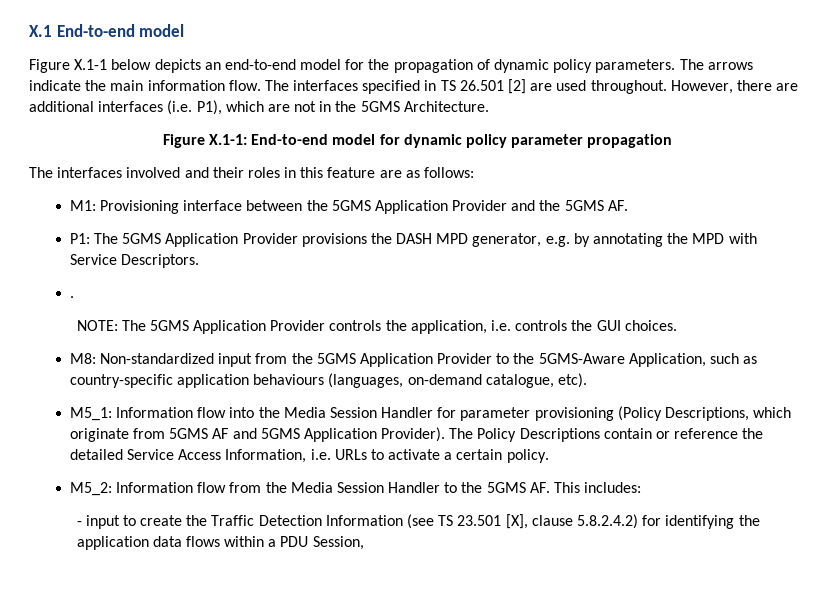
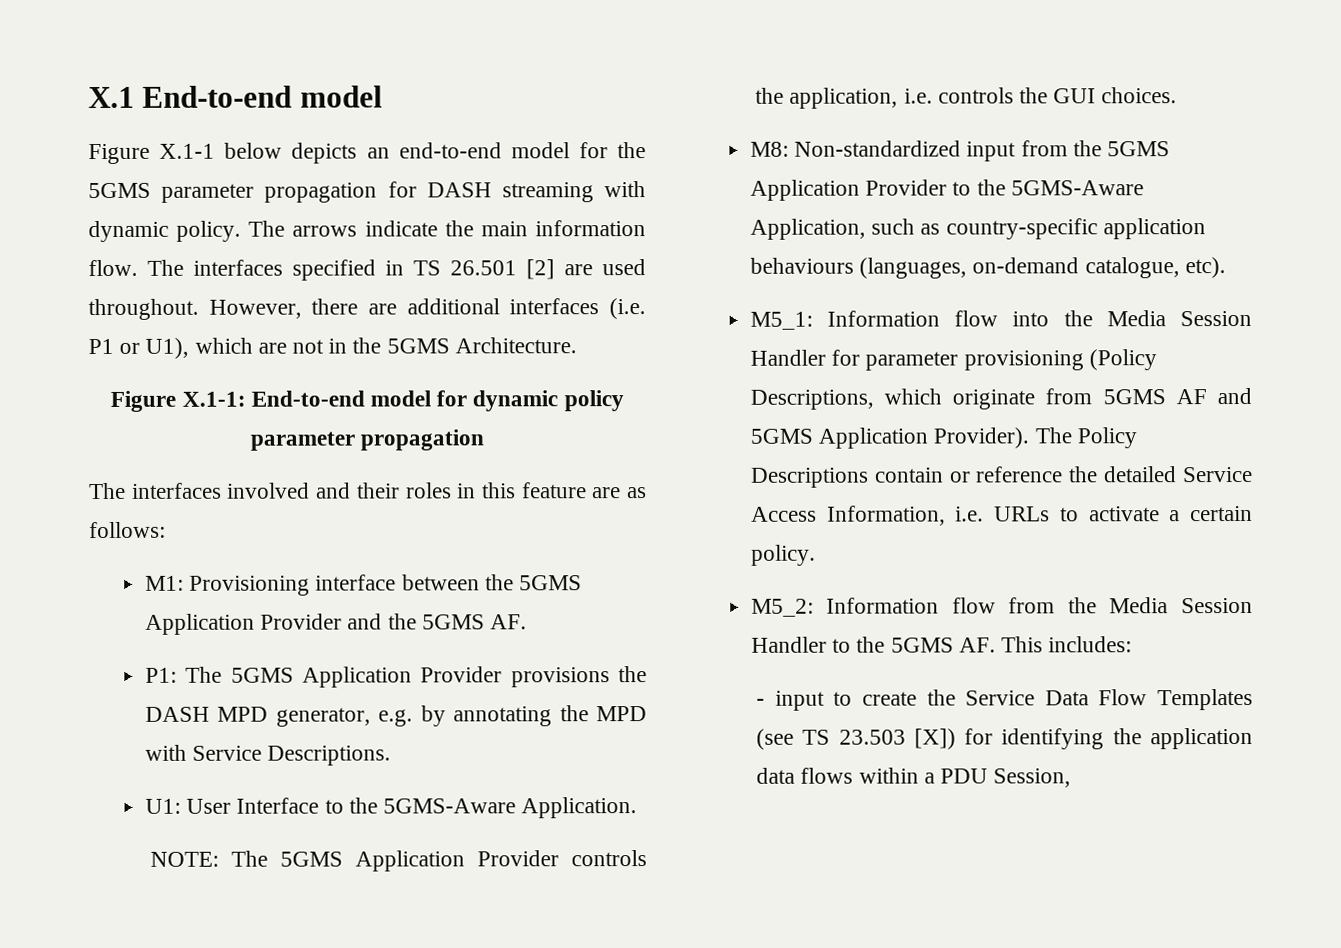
- Figure X.1-1 below depicts an end-to-end model for the propagation of dynamic policy parameters.
+ Figure X.1-1 below depicts an end-to-end model for the 5GMS parameter propagation for DASH streaming with dynamic policy.
- However, there are additional interfaces (i.e. P1), which are not in the 5GMS Architecture.
+ However, there are additional interfaces (i.e. P1 or U1), which are not in the 5GMS Architecture.
- P1: The 5GMS Application Provider provisions the DASH MPD generator, e.g. by annotating the MPD with Service Descriptors.
- .
+ P1: The 5GMS Application Provider provisions the DASH MPD generator, e.g. by annotating the MPD with Service Descriptions.
+ U1: User Interface to the 5GMS-Aware Application.
- - input to create the Traffic Detection Information (see TS 23.501 [X], clause 5.8.2.4.2) for identifying the application data flows within a PDU Session,
+ - input to create the Service Data Flow Templates (see TS 23.503 [X]) for identifying the application data flows within a PDU Session,

